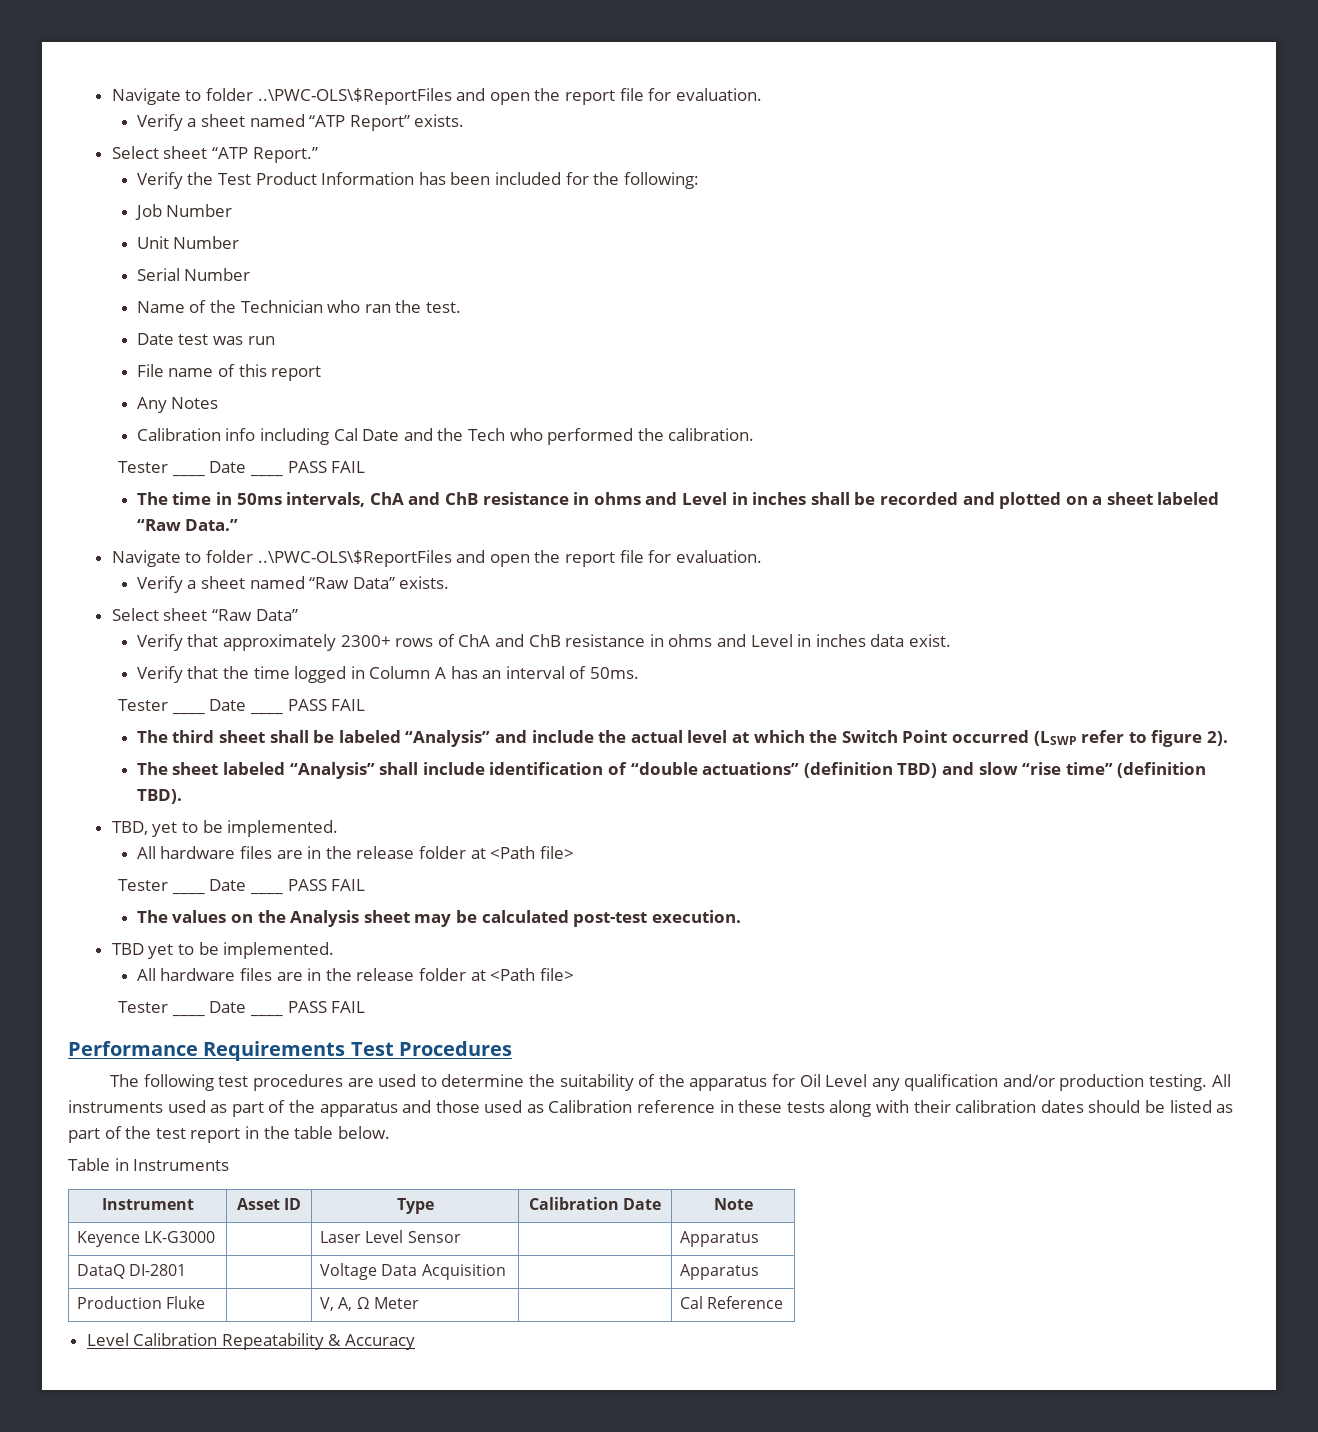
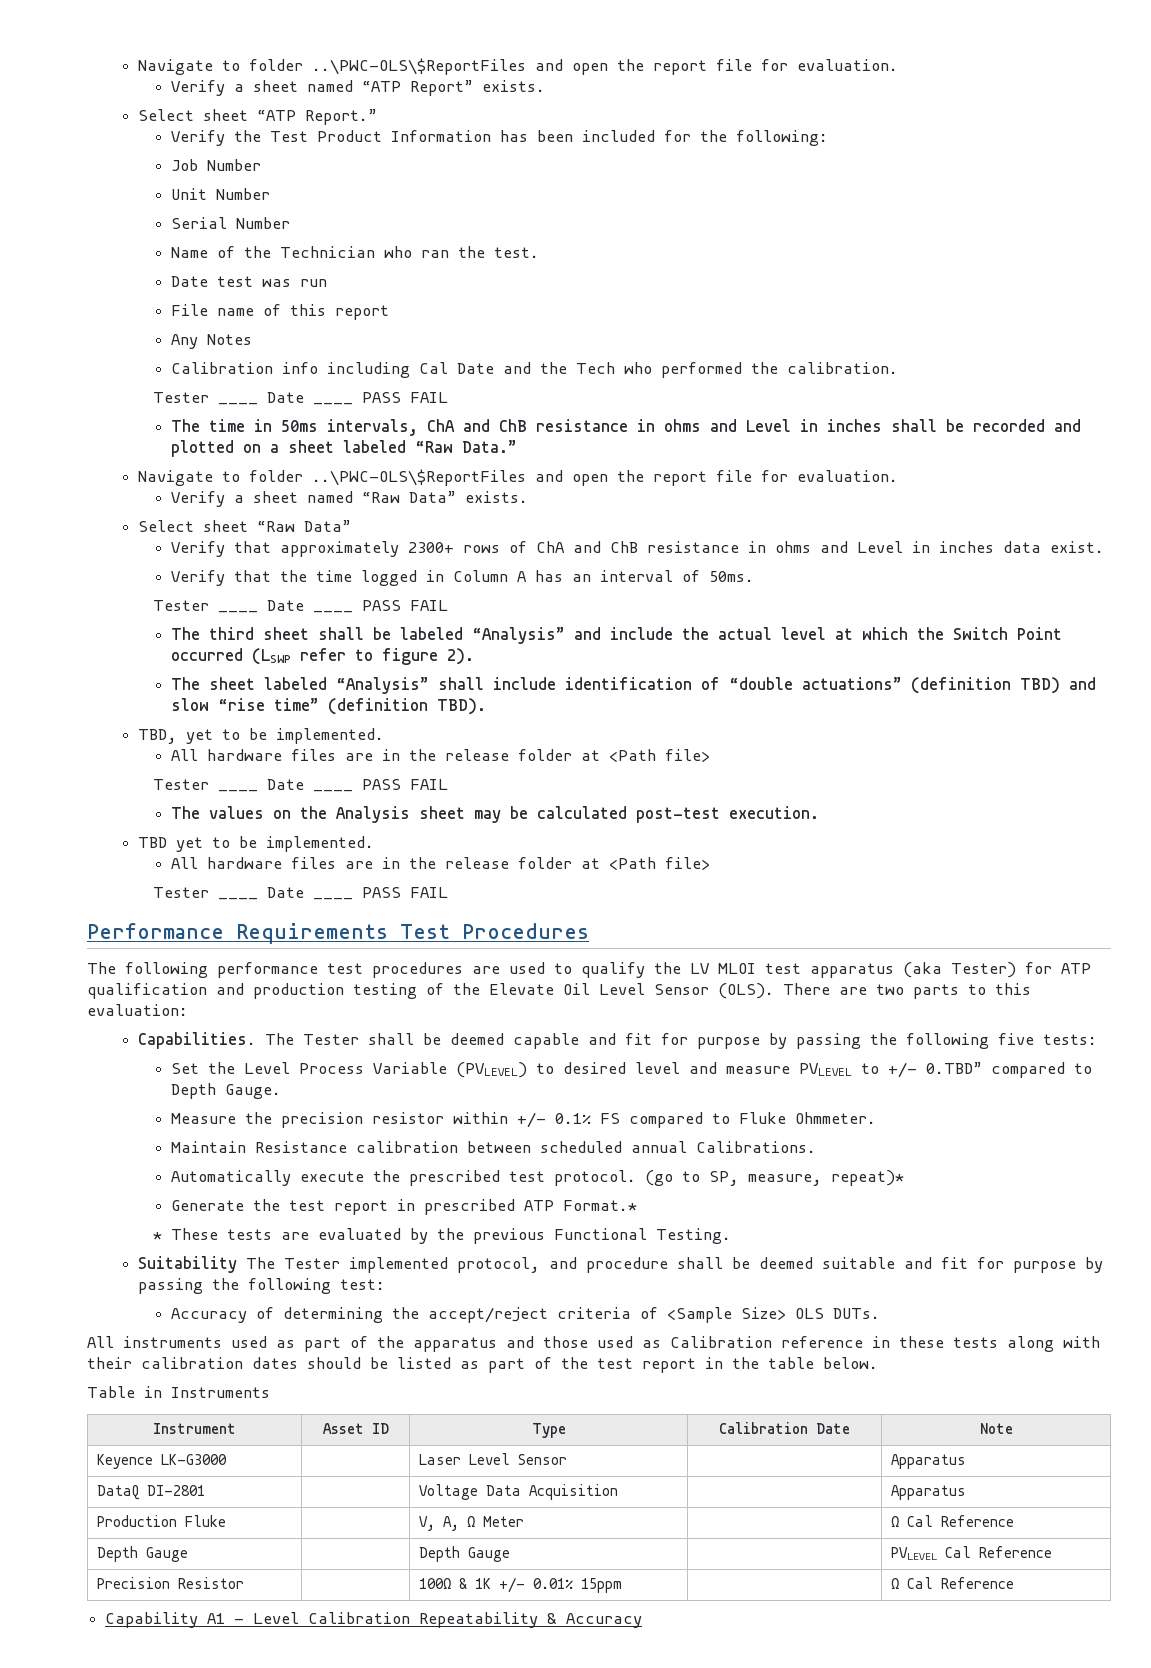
- The following test procedures are used to determine the suitability of the apparatus for Oil Level any qualification and/or production testing. All instruments used as part of the apparatus and those used as Calibration reference in these tests along with their calibration dates should be listed as part of the test report in the table below.
+ The following performance test procedures are used to qualify the LV MLOI test apparatus (aka Tester) for ATP qualification and production testing of the Elevate Oil Level Sensor (OLS). There are two parts to this evaluation:
+ Capabilities. The Tester shall be deemed capable and fit for purpose by passing the following five tests:
+ Set the Level Process Variable (PVLEVEL) to desired level and measure PVLEVEL to +/- 0.TBD” compared to Depth Gauge.
+ Measure the precision resistor within +/- 0.1% FS compared to Fluke Ohmmeter.
+ Maintain Resistance calibration between scheduled annual Calibrations.
+ Automatically execute the prescribed test protocol. (go to SP, measure, repeat)*
+ Generate the test report in prescribed ATP Format.*
+ * These tests are evaluated by the previous Functional Testing.
+ Suitability The Tester implemented protocol, and procedure shall be deemed suitable and fit for purpose by passing the following test:
+ Accuracy of determining the accept/reject criteria of <Sample Size> OLS DUTs.
+ All instruments used as part of the apparatus and those used as Calibration reference in these tests along with their calibration dates should be listed as part of the test report in the table below.
- Production Fluke | | V, A, Ω Meter | | Cal Reference
- Level Calibration Repeatability & Accuracy
+ Production Fluke | | V, A, Ω Meter | | Ω Cal Reference
+ Depth Gauge | | Depth Gauge | | PVLEVEL Cal Reference
+ Precision Resistor | | 100Ω & 1K +/- 0.01% 15ppm | | Ω Cal Reference
+ Capability A1 - Level Calibration Repeatability & Accuracy

